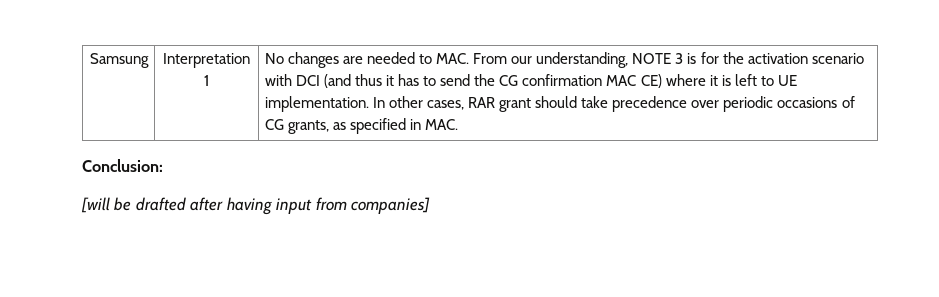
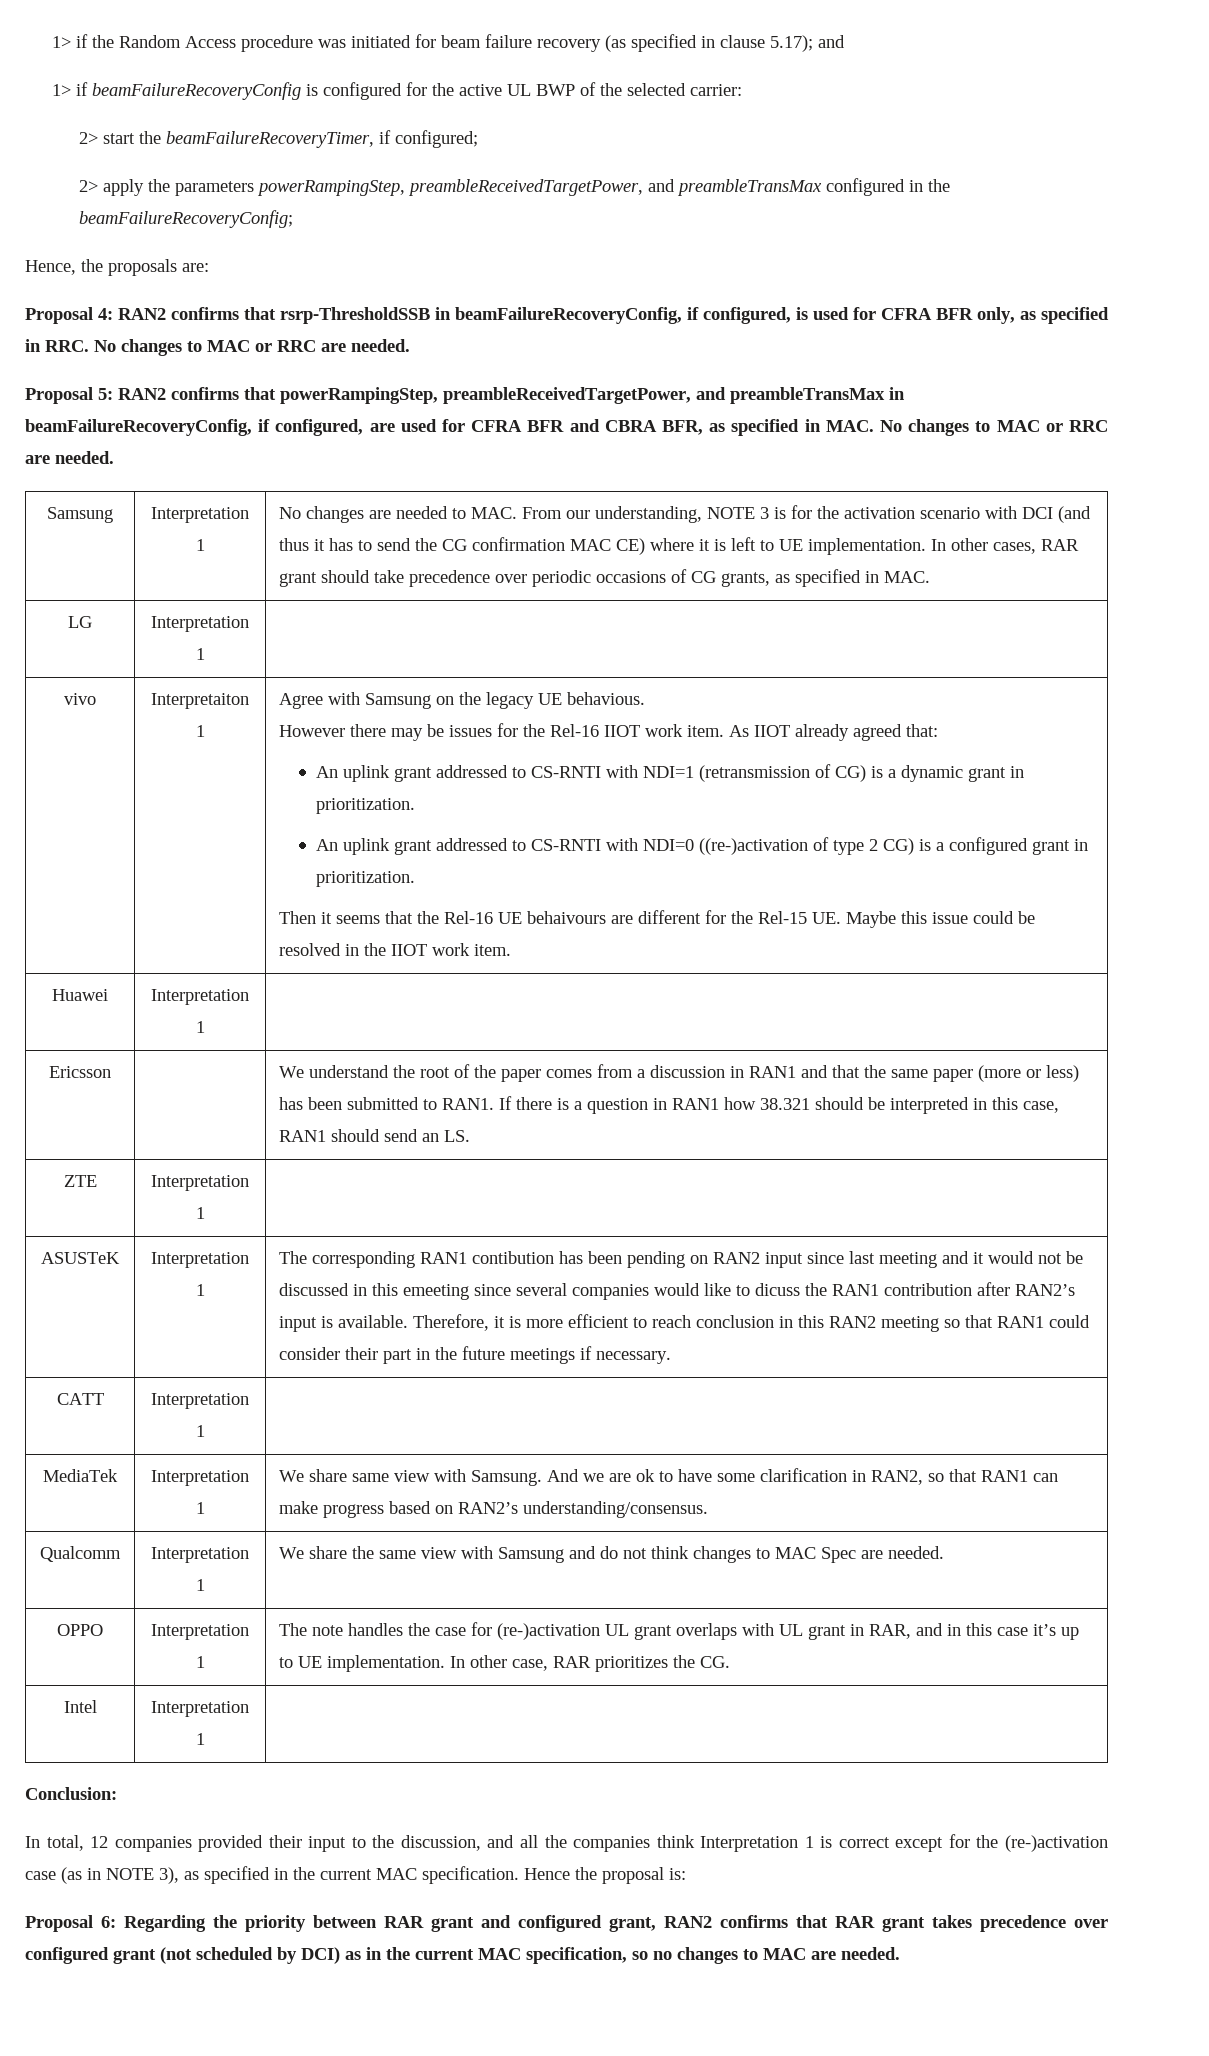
+ 1> if the Random Access procedure was initiated for beam failure recovery (as specified in clause 5.17); and
+ 1> if beamFailureRecoveryConfig is configured for the active UL BWP of the selected carrier:
+ 2> start the beamFailureRecoveryTimer, if configured;
+ 2> apply the parameters powerRampingStep, preambleReceivedTargetPower, and preambleTransMax configured in the beamFailureRecoveryConfig;
+ Hence, the proposals are:
+ Proposal 4: RAN2 confirms that rsrp-ThresholdSSB in beamFailureRecoveryConfig, if configured, is used for CFRA BFR only, as specified in RRC. No changes to MAC or RRC are needed.
+ Proposal 5: RAN2 confirms that powerRampingStep, preambleReceivedTargetPower, and preambleTransMax in beamFailureRecoveryConfig, if configured, are used for CFRA BFR and CBRA BFR, as specified in MAC. No changes to MAC or RRC are needed.
+ LG | Interpretation 1 |
+ vivo | Interpretaiton 1 | Agree with Samsung on the legacy UE behavious.
+ However there may be issues for the Rel-16 IIOT work item. As IIOT already agreed that:
+ An uplink grant addressed to CS-RNTI with NDI=1 (retransmission of CG) is a dynamic grant in prioritization.
+ An uplink grant addressed to CS-RNTI with NDI=0 ((re-)activation of type 2 CG) is a configured grant in prioritization.
+ Then it seems that the Rel-16 UE behaivours are different for the Rel-15 UE. Maybe this issue could be resolved in the IIOT work item.
+ Huawei | Interpretation 1 |
+ Ericsson | | We understand the root of the paper comes from a discussion in RAN1 and that the same paper (more or less) has been submitted to RAN1. If there is a question in RAN1 how 38.321 should be interpreted in this case, RAN1 should send an LS.
+ ZTE | Interpretation 1 |
+ ASUSTeK | Interpretation 1 | The corresponding RAN1 contibution has been pending on RAN2 input since last meeting and it would not be discussed in this emeeting since several companies would like to dicuss the RAN1 contribution after RAN2’s input is available. Therefore, it is more efficient to reach conclusion in this RAN2 meeting so that RAN1 could consider their part in the future meetings if necessary.
+ CATT | Interpretation 1 |
+ MediaTek | Interpretation 1 | We share same view with Samsung. And we are ok to have some clarification in RAN2, so that RAN1 can make progress based on RAN2’s understanding/consensus.
+ Qualcomm | Interpretation 1 | We share the same view with Samsung and do not think changes to MAC Spec are needed.
+ OPPO | Interpretation 1 | The note handles the case for (re-)activation UL grant overlaps with UL grant in RAR, and in this case it’s up to UE implementation. In other case, RAR prioritizes the CG.
+ Intel | Interpretation 1 |
  Conclusion:
- [will be drafted after having input from companies]
+ In total, 12 companies provided their input to the discussion, and all the companies think Interpretation 1 is correct except for the (re-)activation case (as in NOTE 3), as specified in the current MAC specification. Hence the proposal is:
+ Proposal 6: Regarding the priority between RAR grant and configured grant, RAN2 confirms that RAR grant takes precedence over configured grant (not scheduled by DCI) as in the current MAC specification, so no changes to MAC are needed.

